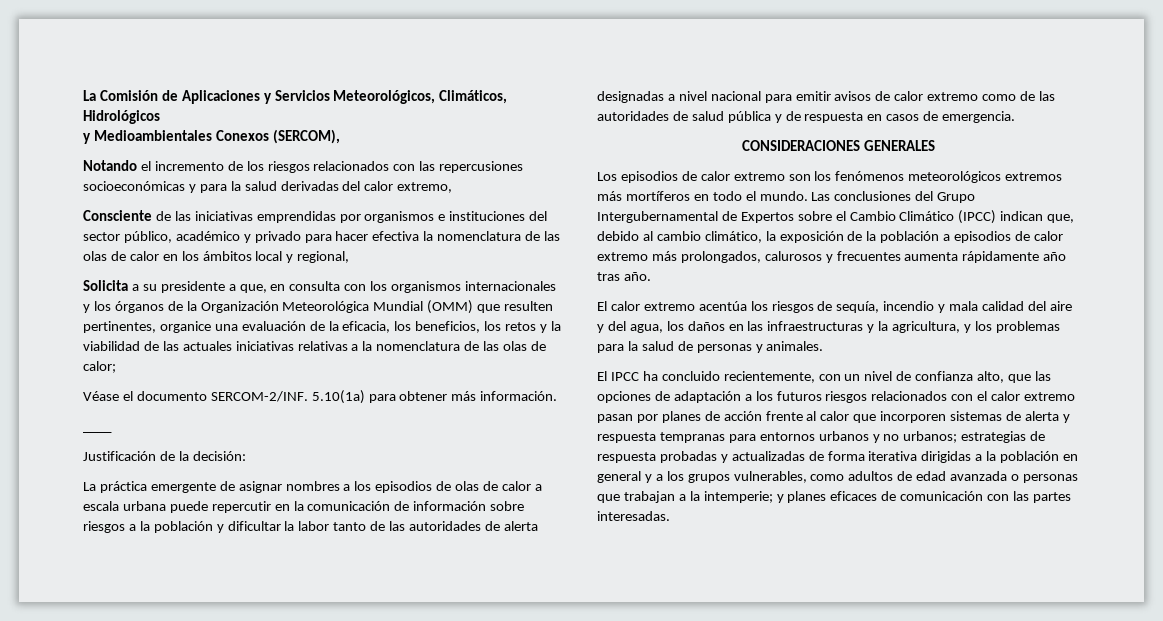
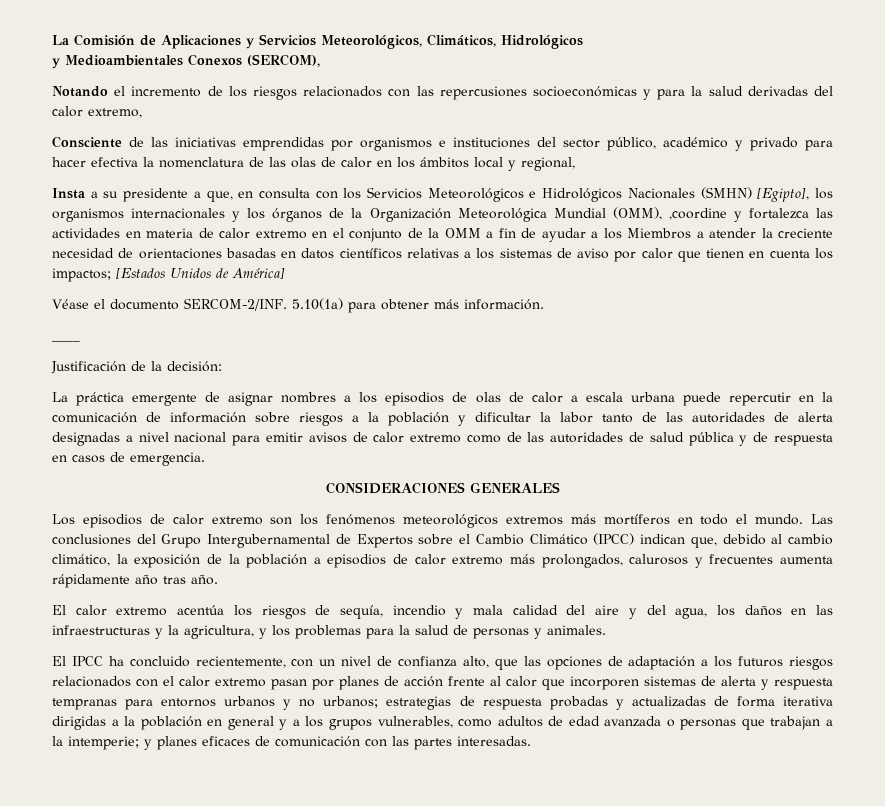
- Solicita a su presidente a que, en consulta con los organismos internacionales y los órganos de la Organización Meteorológica Mundial (OMM) que resulten pertinentes, organice una evaluación de la eficacia, los beneficios, los retos y la viabilidad de las actuales iniciativas relativas a la nomenclatura de las olas de calor;
+ Insta a su presidente a que, en consulta con los Servicios Meteorológicos e Hidrológicos Nacionales (SMHN) [Egipto], los organismos internacionales y los órganos de la Organización Meteorológica Mundial (OMM), ,coordine y fortalezca las actividades en materia de calor extremo en el conjunto de la OMM a fin de ayudar a los Miembros a atender la creciente necesidad de orientaciones basadas en datos científicos relativas a los sistemas de aviso por calor que tienen en cuenta los impactos; [Estados Unidos de América]

